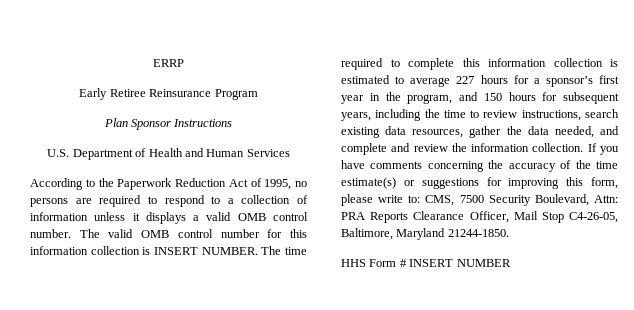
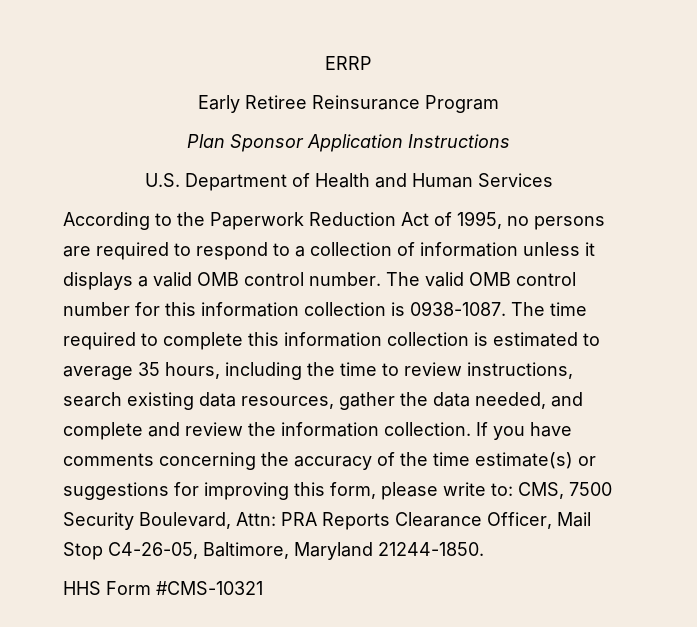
- Plan Sponsor Instructions
+ Plan Sponsor Application Instructions
- The valid OMB control number for this information collection is INSERT NUMBER.
+ The valid OMB control number for this information collection is 0938-1087.
- The time required to complete this information collection is estimated to average 227 hours for a sponsor’s first year in the program, and 150 hours for subsequent years, including the time to review instructions, search existing data resources, gather the data needed, and complete and review the information collection.
+ The time required to complete this information collection is estimated to average 35 hours, including the time to review instructions, search existing data resources, gather the data needed, and complete and review the information collection.
- HHS Form # INSERT NUMBER
+ HHS Form #CMS-10321

